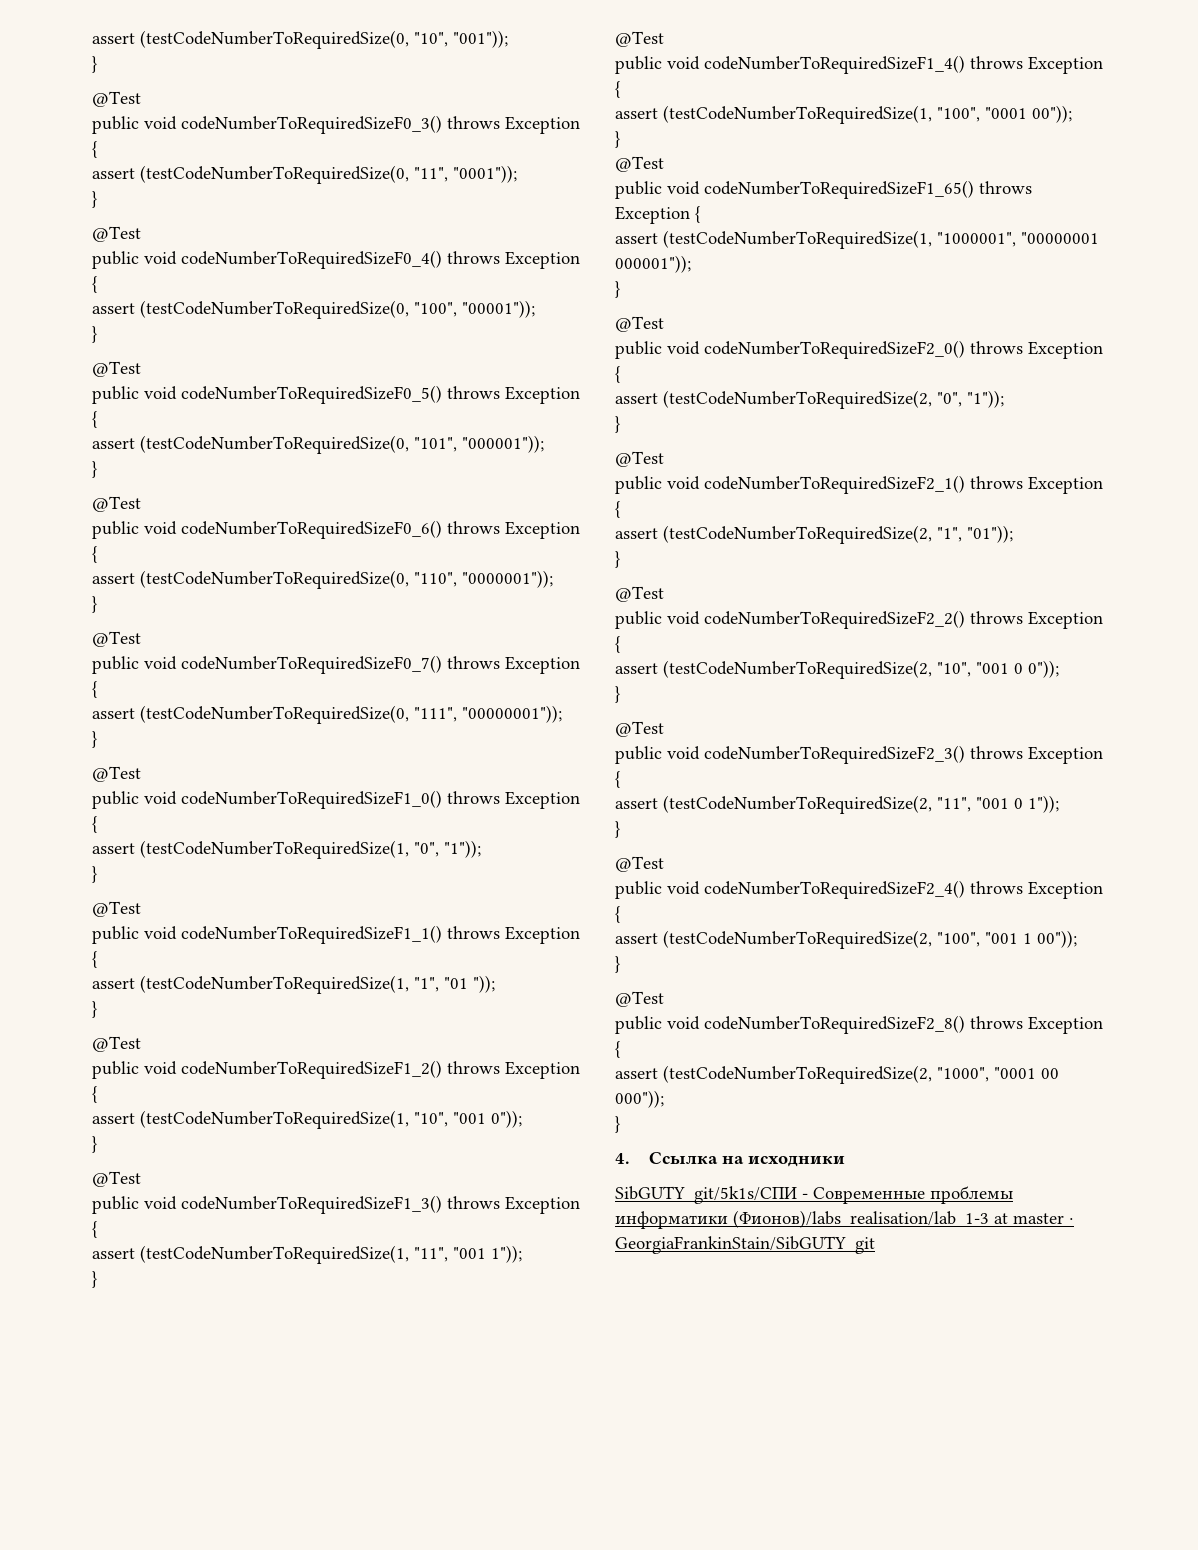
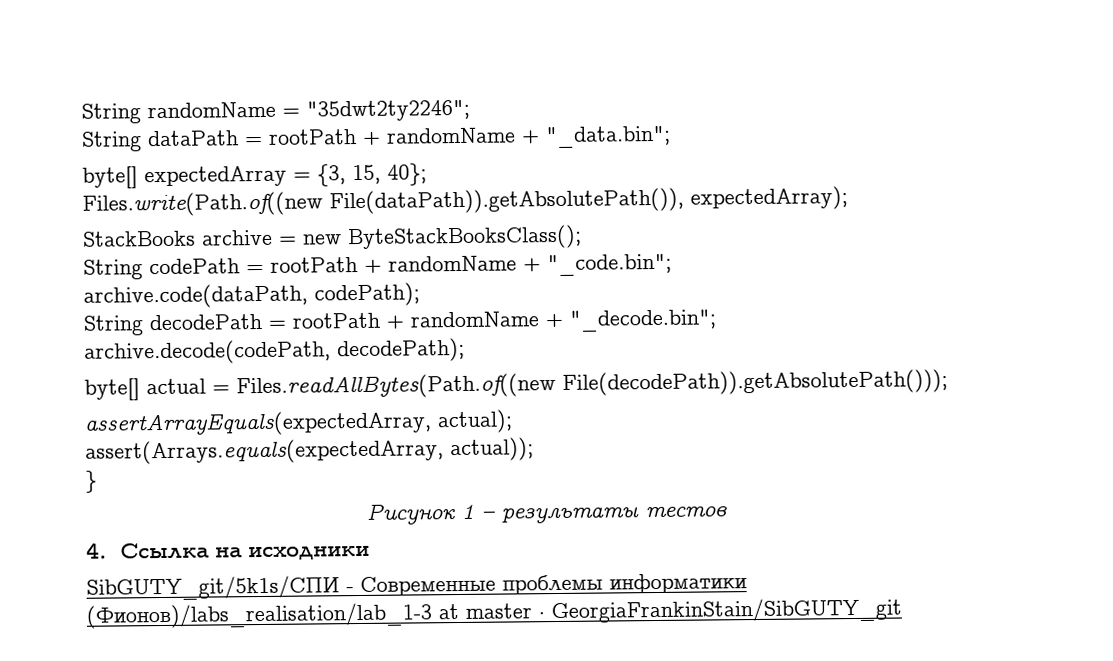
- assert (testCodeNumberToRequiredSize(0, "10", "001"));
+ String randomName = "35dwt2ty2246";
+ String dataPath = rootPath + randomName + "_data.bin";
+ byte[] expectedArray = {3, 15, 40};
+ Files.write(Path.of((new File(dataPath)).getAbsolutePath()), expectedArray);
+ StackBooks archive = new ByteStackBooksClass();
+ String codePath = rootPath + randomName + "_code.bin";
+ archive.code(dataPath, codePath);
+ String decodePath = rootPath + randomName + "_decode.bin";
+ archive.decode(codePath, decodePath);
+ byte[] actual = Files.readAllBytes(Path.of((new File(decodePath)).getAbsolutePath()));
+ assertArrayEquals(expectedArray, actual);
+ assert(Arrays.equals(expectedArray, actual));
  }
- @Test
- public void codeNumberToRequiredSizeF0_3() throws Exception {
- assert (testCodeNumberToRequiredSize(0, "11", "0001"));
- }
- @Test
- public void codeNumberToRequiredSizeF0_4() throws Exception {
- assert (testCodeNumberToRequiredSize(0, "100", "00001"));
- }
- @Test
- public void codeNumberToRequiredSizeF0_5() throws Exception {
- assert (testCodeNumberToRequiredSize(0, "101", "000001"));
- }
- @Test
- public void codeNumberToRequiredSizeF0_6() throws Exception {
- assert (testCodeNumberToRequiredSize(0, "110", "0000001"));
- }
- @Test
- public void codeNumberToRequiredSizeF0_7() throws Exception {
- assert (testCodeNumberToRequiredSize(0, "111", "00000001"));
- }
- @Test
- public void codeNumberToRequiredSizeF1_0() throws Exception {
- assert (testCodeNumberToRequiredSize(1, "0", "1"));
- }
- @Test
- public void codeNumberToRequiredSizeF1_1() throws Exception {
- assert (testCodeNumberToRequiredSize(1, "1", "01 "));
- }
- @Test
- public void codeNumberToRequiredSizeF1_2() throws Exception {
- assert (testCodeNumberToRequiredSize(1, "10", "001 0"));
- }
- @Test
- public void codeNumberToRequiredSizeF1_3() throws Exception {
- assert (testCodeNumberToRequiredSize(1, "11", "001 1"));
- }
- @Test
- public void codeNumberToRequiredSizeF1_4() throws Exception {
- assert (testCodeNumberToRequiredSize(1, "100", "0001 00"));
- }
- @Test
- public void codeNumberToRequiredSizeF1_65() throws Exception {
- assert (testCodeNumberToRequiredSize(1, "1000001", "00000001 000001"));
- }
- @Test
- public void codeNumberToRequiredSizeF2_0() throws Exception {
- assert (testCodeNumberToRequiredSize(2, "0", "1"));
- }
- @Test
- public void codeNumberToRequiredSizeF2_1() throws Exception {
- assert (testCodeNumberToRequiredSize(2, "1", "01"));
- }
- @Test
- public void codeNumberToRequiredSizeF2_2() throws Exception {
- assert (testCodeNumberToRequiredSize(2, "10", "001 0 0"));
- }
- @Test
- public void codeNumberToRequiredSizeF2_3() throws Exception {
- assert (testCodeNumberToRequiredSize(2, "11", "001 0 1"));
- }
- @Test
- public void codeNumberToRequiredSizeF2_4() throws Exception {
- assert (testCodeNumberToRequiredSize(2, "100", "001 1 00"));
- }
- @Test
- public void codeNumberToRequiredSizeF2_8() throws Exception {
- assert (testCodeNumberToRequiredSize(2, "1000", "0001 00 000"));
- }
+ Рисунок 1 – результаты тестов

